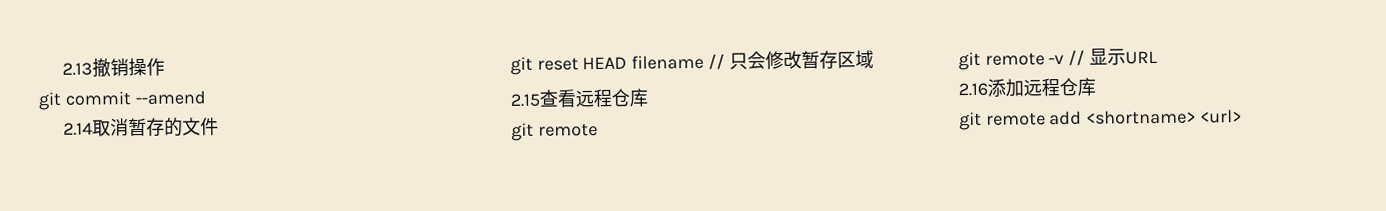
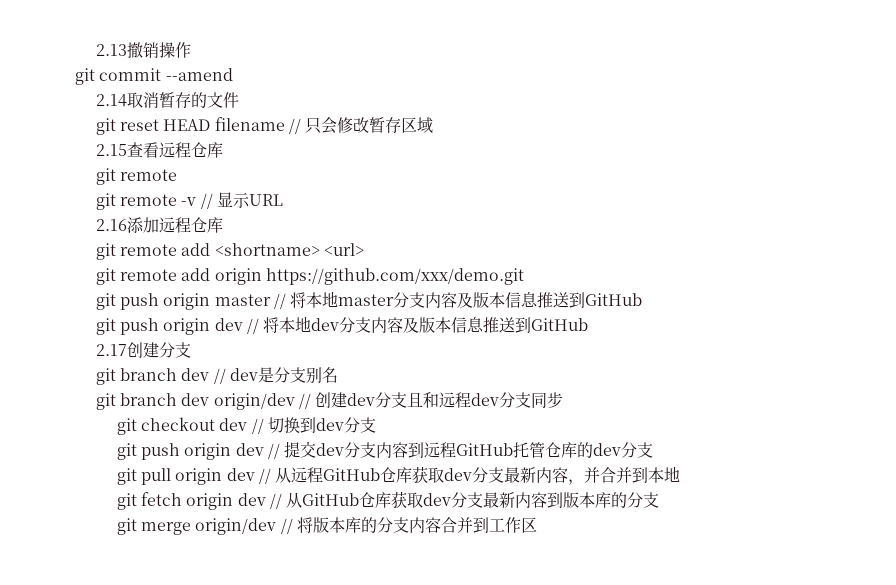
+ git remote add origin https://github.com/xxx/demo.git
+ git push origin master // 将本地master分支内容及版本信息推送到GitHub
+ git push origin dev // 将本地dev分支内容及版本信息推送到GitHub
+ 2.17创建分支
+ git branch dev // dev是分支别名
+ git branch dev origin/dev // 创建dev分支且和远程dev分支同步
+ git checkout dev // 切换到dev分支
+ git push origin dev // 提交dev分支内容到远程GitHub托管仓库的dev分支
+ git pull origin dev // 从远程GitHub仓库获取dev分支最新内容，并合并到本地
+ git fetch origin dev // 从GitHub仓库获取dev分支最新内容到版本库的分支
+ git merge origin/dev // 将版本库的分支内容合并到工作区

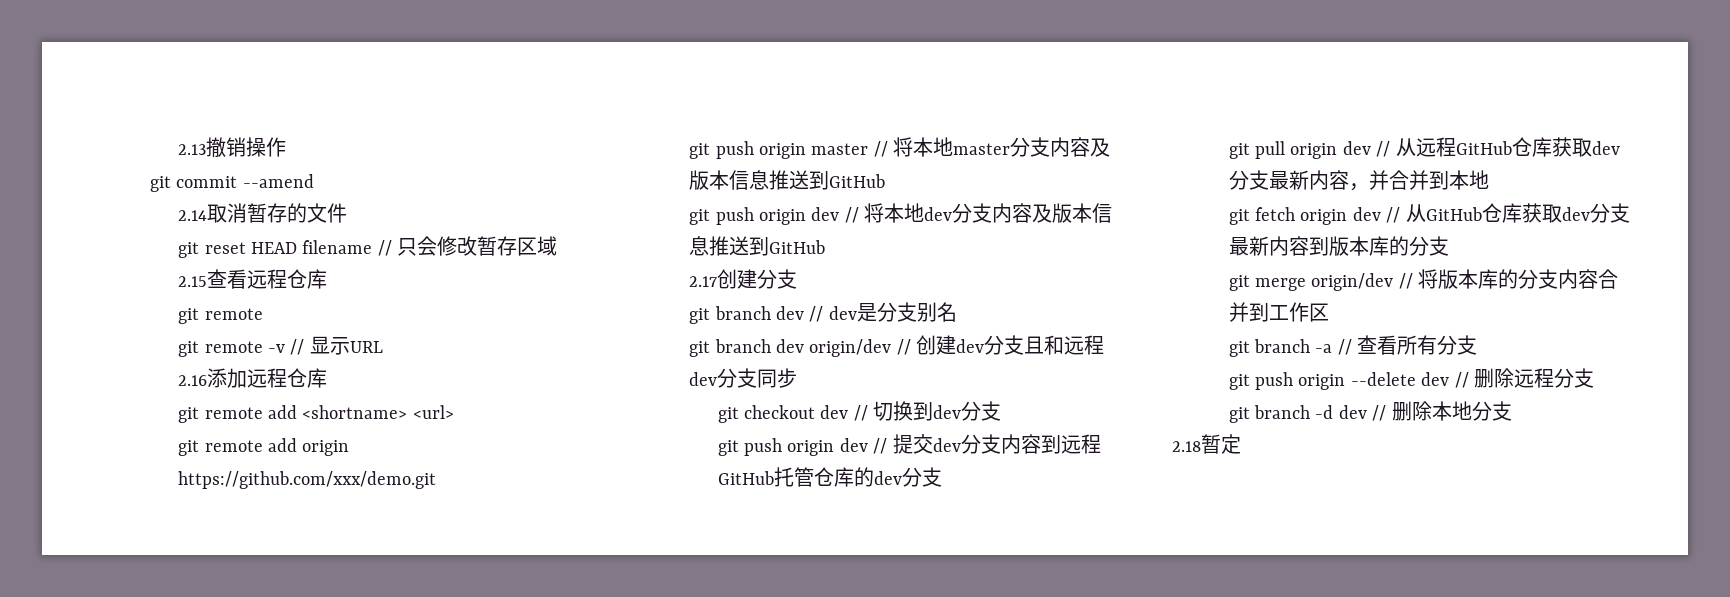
+ git branch -a // 查看所有分支
+ git push origin --delete dev // 删除远程分支
+ git branch -d dev // 删除本地分支
+ 2.18暂定

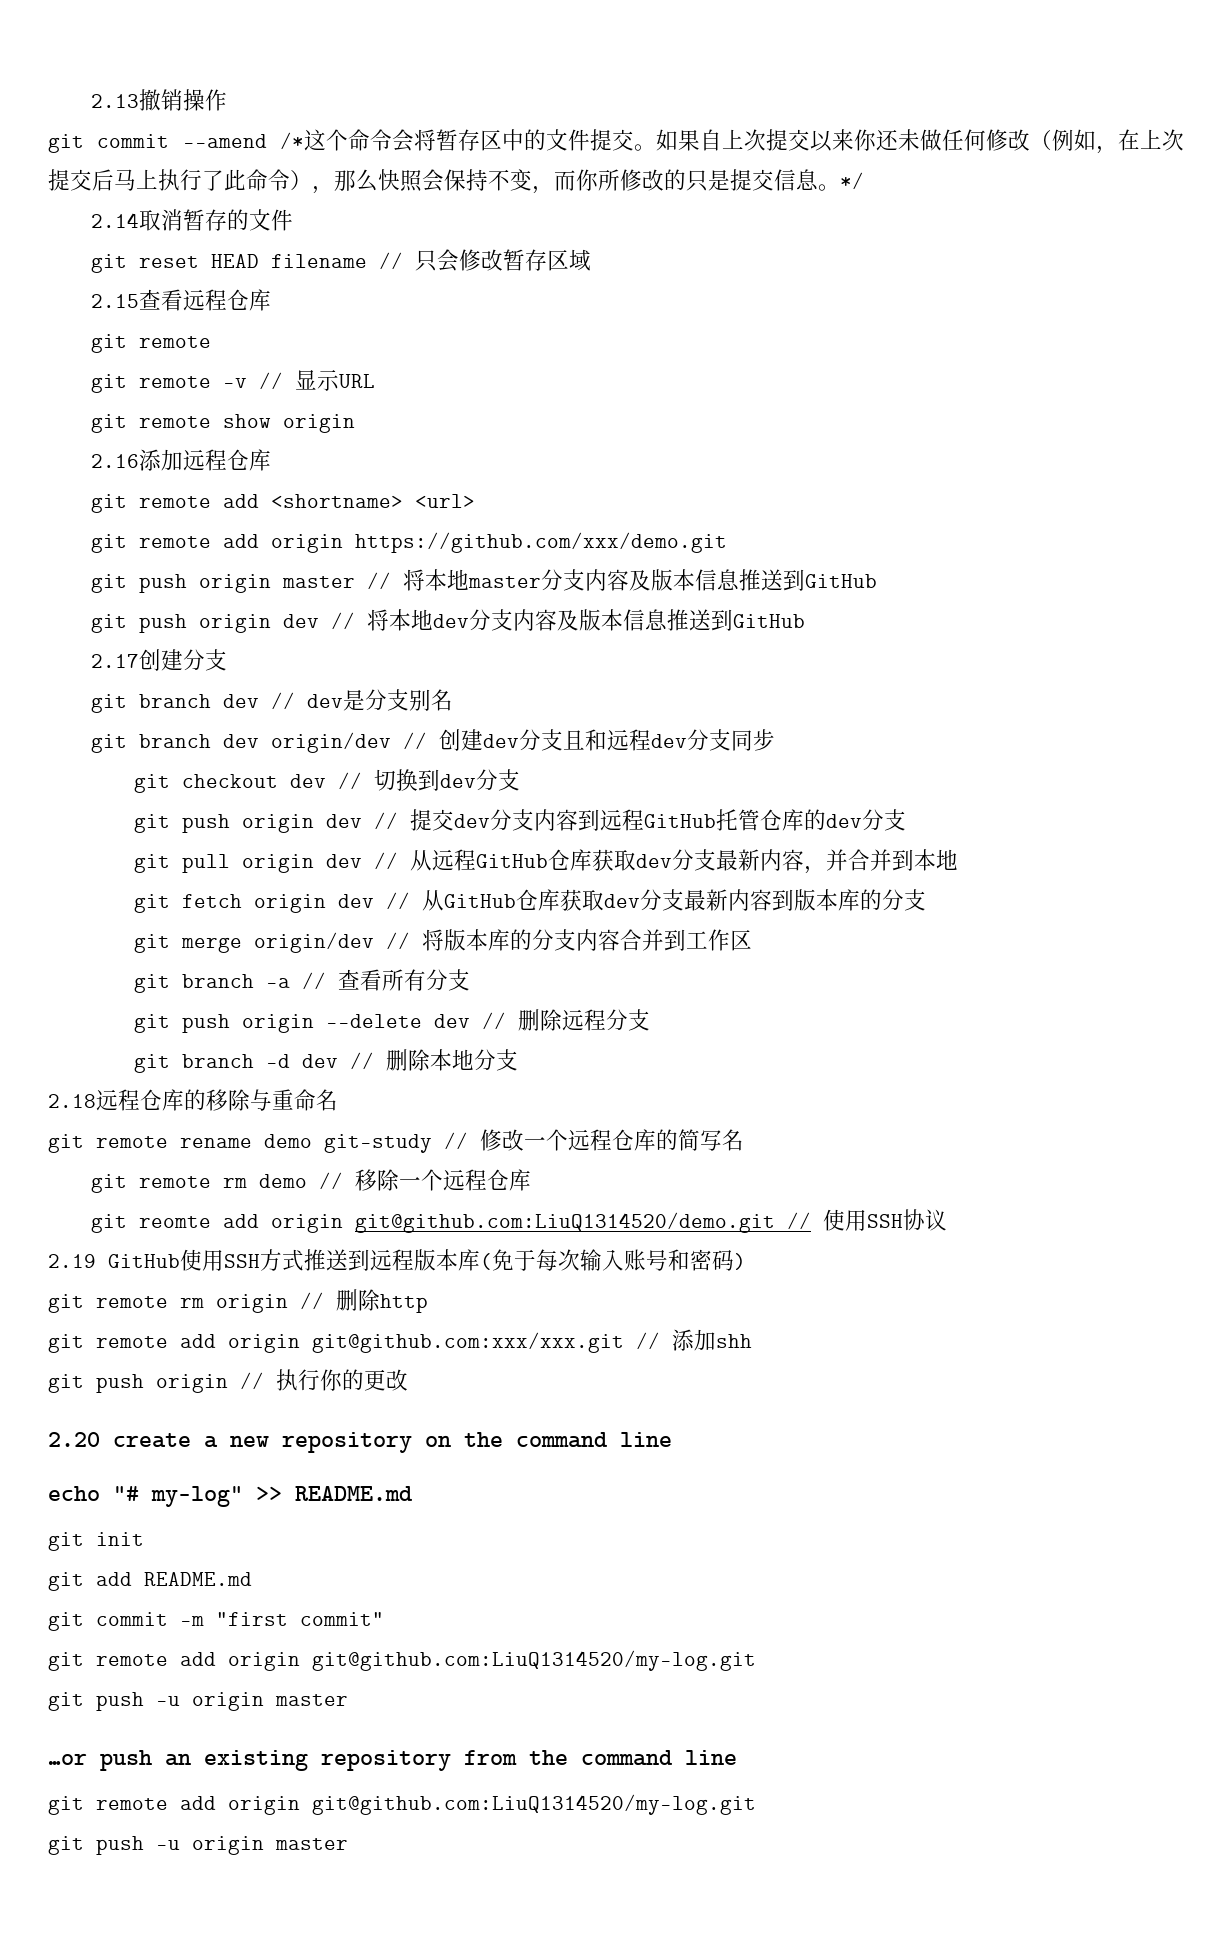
- git commit --amend
+ git commit --amend /*这个命令会将暂存区中的文件提交。如果自上次提交以来你还未做任何修改（例如，在上次提交后马上执行了此命令），那么快照会保持不变，而你所修改的只是提交信息。*/
+ git remote show origin
- 2.18暂定
+ 2.18远程仓库的移除与重命名
+ git remote rename demo git-study // 修改一个远程仓库的简写名
+ git remote rm demo // 移除一个远程仓库
+ git reomte add origin git@github.com:LiuQ1314520/demo.git // 使用SSH协议
+ 2.19 GitHub使用SSH方式推送到远程版本库(免于每次输入账号和密码)
+ git remote rm origin // 删除http
+ git remote add origin git@github.com:xxx/xxx.git // 添加shh
+ git push origin // 执行你的更改
+ 2.20 create a new repository on the command line
+ echo "# my-log" >> README.md
+ git init
+ git add README.md
+ git commit -m "first commit"
+ git remote add origin git@github.com:LiuQ1314520/my-log.git
+ git push -u origin master
+ …or push an existing repository from the command line
+ git remote add origin git@github.com:LiuQ1314520/my-log.git
+ git push -u origin master

